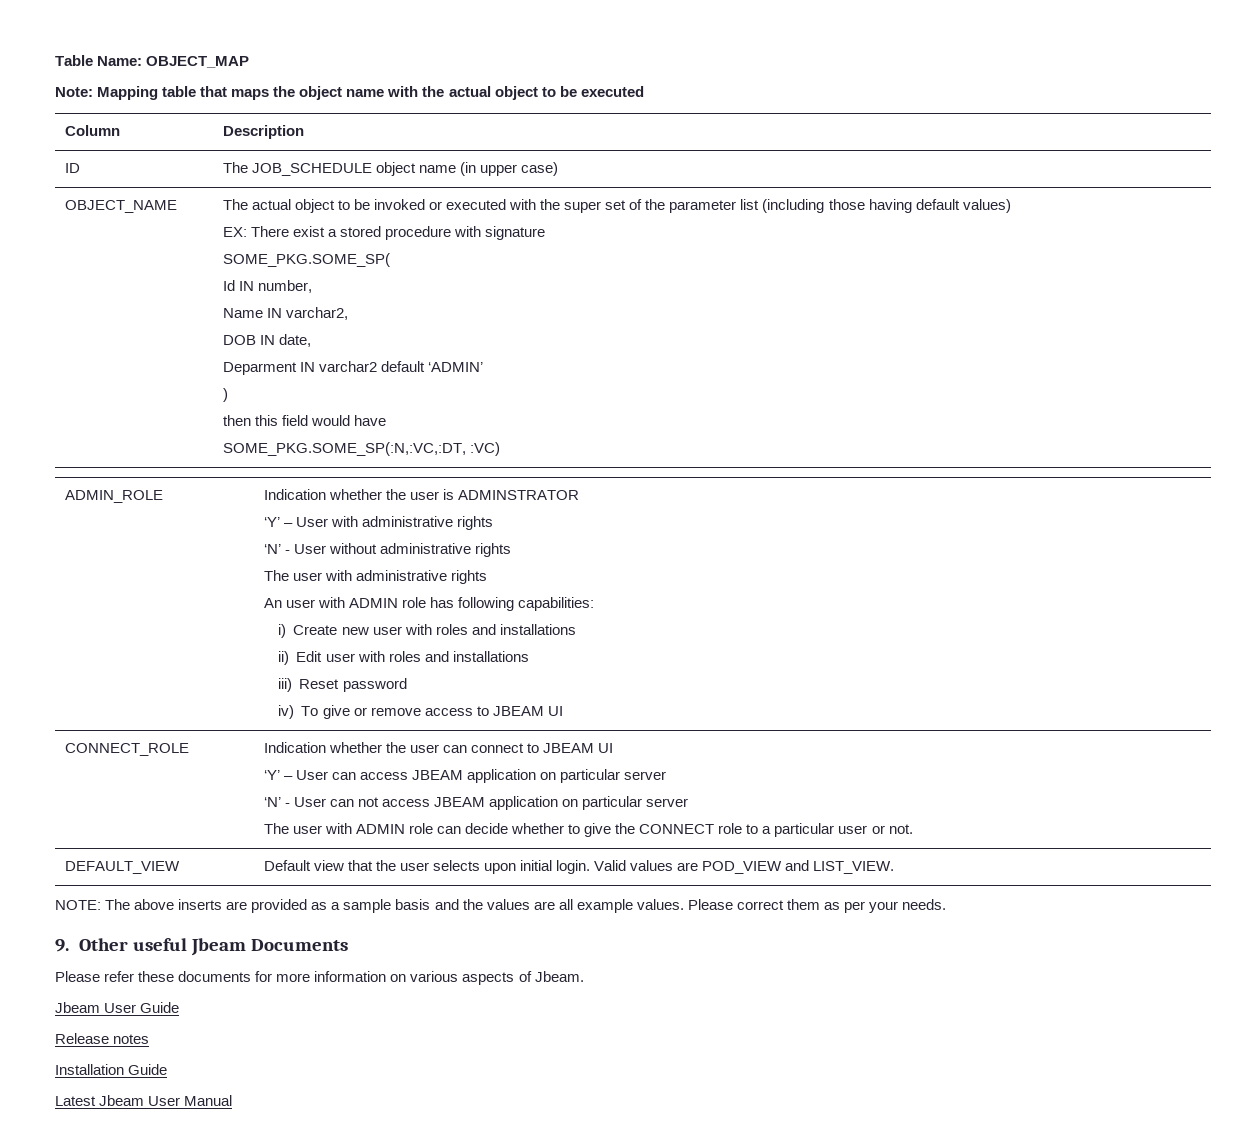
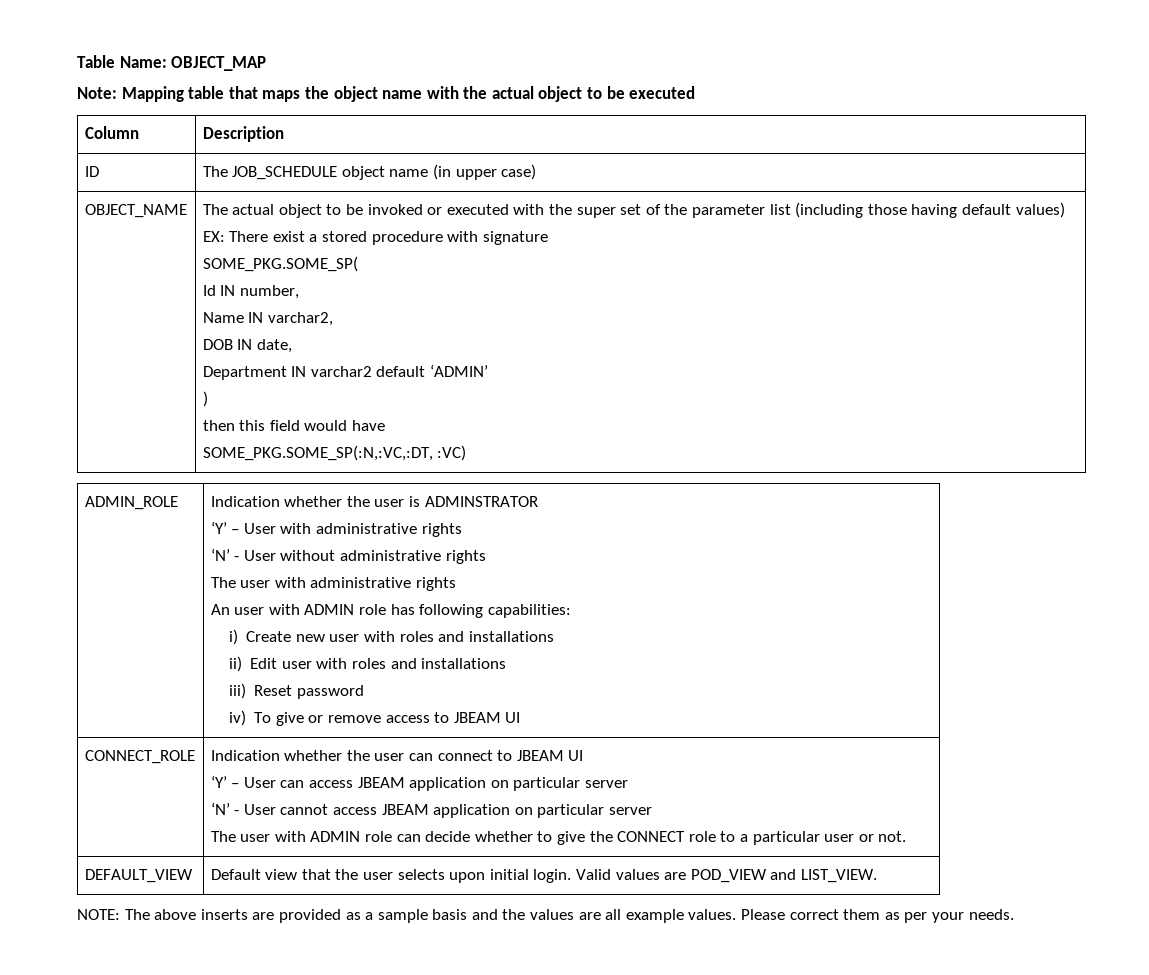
- Deparment IN varchar2 default ‘ADMIN’
+ Department IN varchar2 default ‘ADMIN’
- ‘N’ - User can not access JBEAM application on particular server
+ ‘N’ - User cannot access JBEAM application on particular server
- 9. Other useful Jbeam Documents
- Please refer these documents for more information on various aspects of Jbeam.
- Jbeam User Guide
- Release notes
- Installation Guide
- Latest Jbeam User Manual

